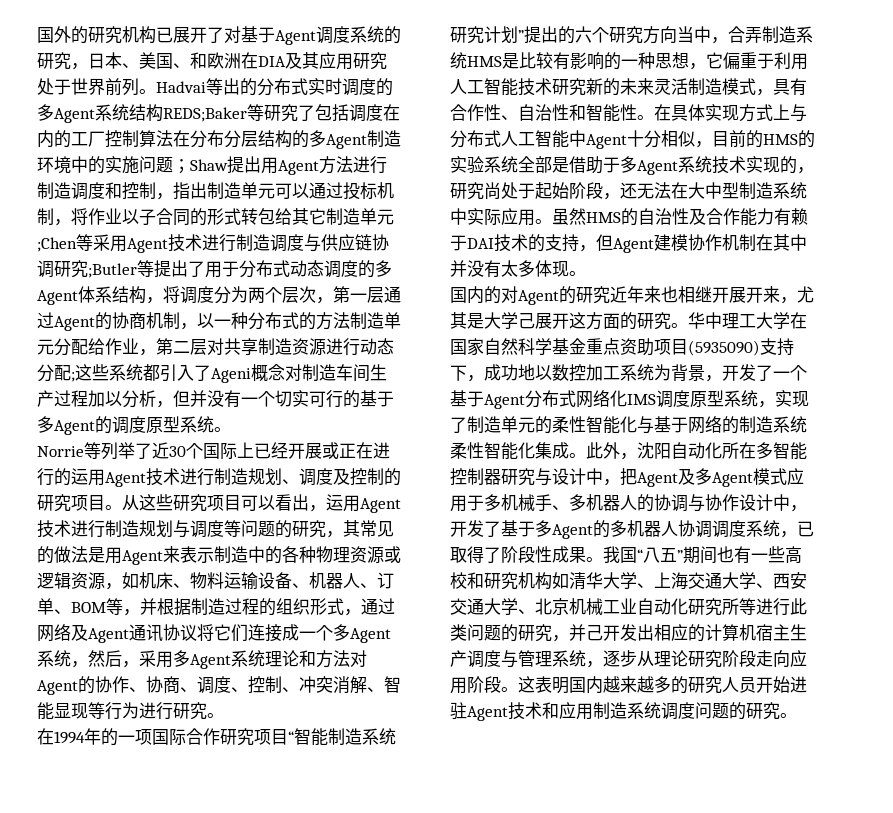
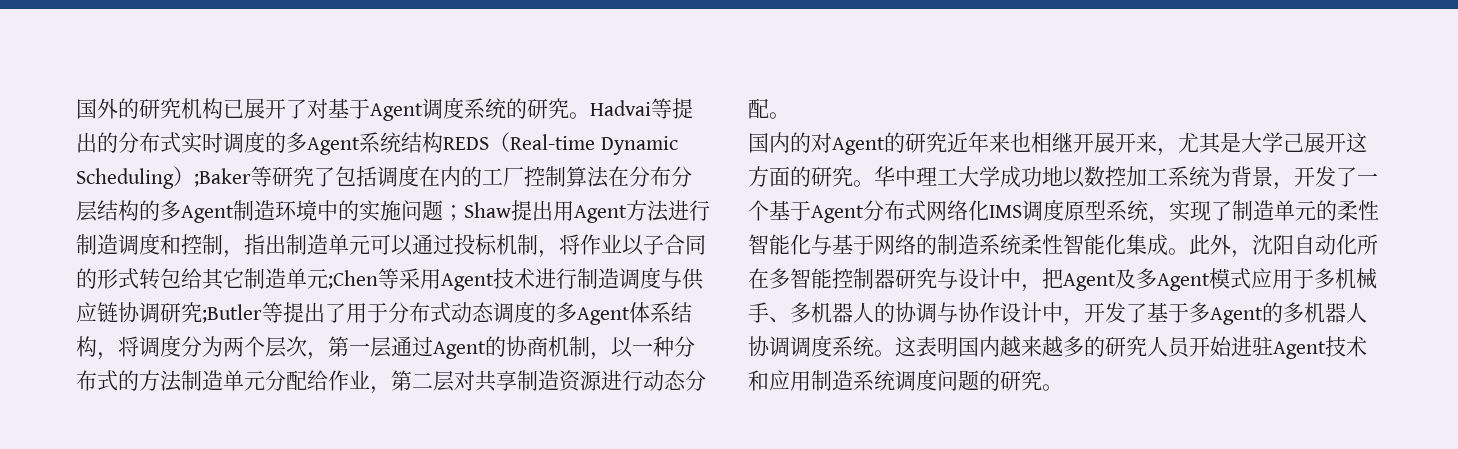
- 国外的研究机构已展开了对基于Agent调度系统的研究，日本、美国、和欧洲在DIA及其应用研究处于世界前列。
+ 国外的研究机构已展开了对基于Agent调度系统的研究。
- Hadvai等出的分布式实时调度的多Agent系统结构REDS;Baker等研究了包括调度在内的工厂控制算法在分布分层结构的多Agent制造环境中的实施问题；
+ Hadvai等提出的分布式实时调度的多Agent系统结构REDS（Real-time Dynamic Scheduling）;Baker等研究了包括调度在内的工厂控制算法在分布分层结构的多Agent制造环境中的实施问题；
- Shaw提出用Agent方法进行制造调度和控制，指出制造单元可以通过投标机制，将作业以子合同的形式转包给其它制造单元;Chen等采用Agent技术进行制造调度与供应链协调研究;Butler等提出了用于分布式动态调度的多Agent体系结构，将调度分为两个层次，第一层通过Agent的协商机制，以一种分布式的方法制造单元分配给作业，第二层对共享制造资源进行动态分配;这些系统都引入了Ageni概念对制造车间生产过程加以分析，但并没有一个切实可行的基于多Agent的调度原型系统。
- Norrie等列举了近30个国际上已经开展或正在进行的运用Agent技术进行制造规划、调度及控制的研究项目。从这些研究项目可以看出，运用Agent技术进行制造规划与调度等问题的研究，其常见的做法是用Agent来表示制造中的各种物理资源或逻辑资源，如机床、物料运输设备、机器人、订单、BOM等，并根据制造过程的组织形式，通过网络及Agent通讯协议将它们连接成一个多Agent系统，然后，采用多Agent系统理论和方法对Agent的协作、协商、调度、控制、冲突消解、智能显现等行为进行研究。
- 在1994年的一项国际合作研究项目“智能制造系统研究计划”提出的六个研究方向当中，合弄制造系统HMS是比较有影响的一种思想，它偏重于利用人工智能技术研究新的未来灵活制造模式，具有合作性、自治性和智能性。在具体实现方式上与分布式人工智能中Agent十分相似，目前的HMS的实验系统全部是借助于多Agent系统技术实现的，研究尚处于起始阶段，还无法在大中型制造系统中实际应用。虽然HMS的自治性及合作能力有赖于DAI技术的支持，但Agent建模协作机制在其中并没有太多体现。
+ Shaw提出用Agent方法进行制造调度和控制，指出制造单元可以通过投标机制，将作业以子合同的形式转包给其它制造单元;Chen等采用Agent技术进行制造调度与供应链协调研究;Butler等提出了用于分布式动态调度的多Agent体系结构，将调度分为两个层次，第一层通过Agent的协商机制，以一种分布式的方法制造单元分配给作业，第二层对共享制造资源进行动态分配。
- 华中理工大学在国家自然科学基金重点资助项目(5935090)支持下，成功地以数控加工系统为背景，开发了一个基于Agent分布式网络化IMS调度原型系统，实现了制造单元的柔性智能化与基于网络的制造系统柔性智能化集成。
+ 华中理工大学成功地以数控加工系统为背景，开发了一个基于Agent分布式网络化IMS调度原型系统，实现了制造单元的柔性智能化与基于网络的制造系统柔性智能化集成。
- 此外，沈阳自动化所在多智能控制器研究与设计中，把Agent及多Agent模式应用于多机械手、多机器人的协调与协作设计中，开发了基于多Agent的多机器人协调调度系统，已取得了阶段性成果。我国“八五”期间也有一些高校和研究机构如清华大学、上海交通大学、西安交通大学、北京机械工业自动化研究所等进行此类问题的研究，并己开发出相应的计算机宿主生产调度与管理系统，逐步从理论研究阶段走向应用阶段。
+ 此外，沈阳自动化所在多智能控制器研究与设计中，把Agent及多Agent模式应用于多机械手、多机器人的协调与协作设计中，开发了基于多Agent的多机器人协调调度系统。

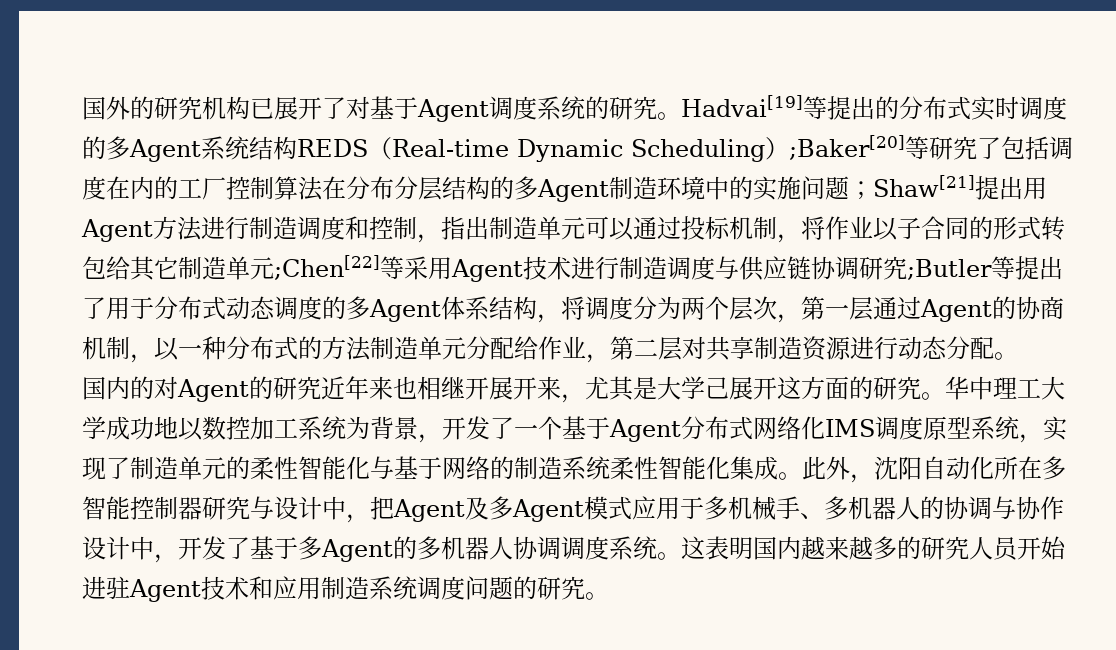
- Hadvai等提出的分布式实时调度的多Agent系统结构REDS（Real-time Dynamic Scheduling）;Baker等研究了包括调度在内的工厂控制算法在分布分层结构的多Agent制造环境中的实施问题；
+ Hadvai[19]等提出的分布式实时调度的多Agent系统结构REDS（Real-time Dynamic Scheduling）;Baker[20]等研究了包括调度在内的工厂控制算法在分布分层结构的多Agent制造环境中的实施问题；
- Shaw提出用Agent方法进行制造调度和控制，指出制造单元可以通过投标机制，将作业以子合同的形式转包给其它制造单元;Chen等采用Agent技术进行制造调度与供应链协调研究;Butler等提出了用于分布式动态调度的多Agent体系结构，将调度分为两个层次，第一层通过Agent的协商机制，以一种分布式的方法制造单元分配给作业，第二层对共享制造资源进行动态分配。
+ Shaw[21]提出用Agent方法进行制造调度和控制，指出制造单元可以通过投标机制，将作业以子合同的形式转包给其它制造单元;Chen[22]等采用Agent技术进行制造调度与供应链协调研究;Butler等提出了用于分布式动态调度的多Agent体系结构，将调度分为两个层次，第一层通过Agent的协商机制，以一种分布式的方法制造单元分配给作业，第二层对共享制造资源进行动态分配。

